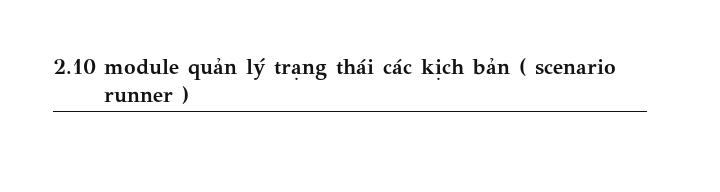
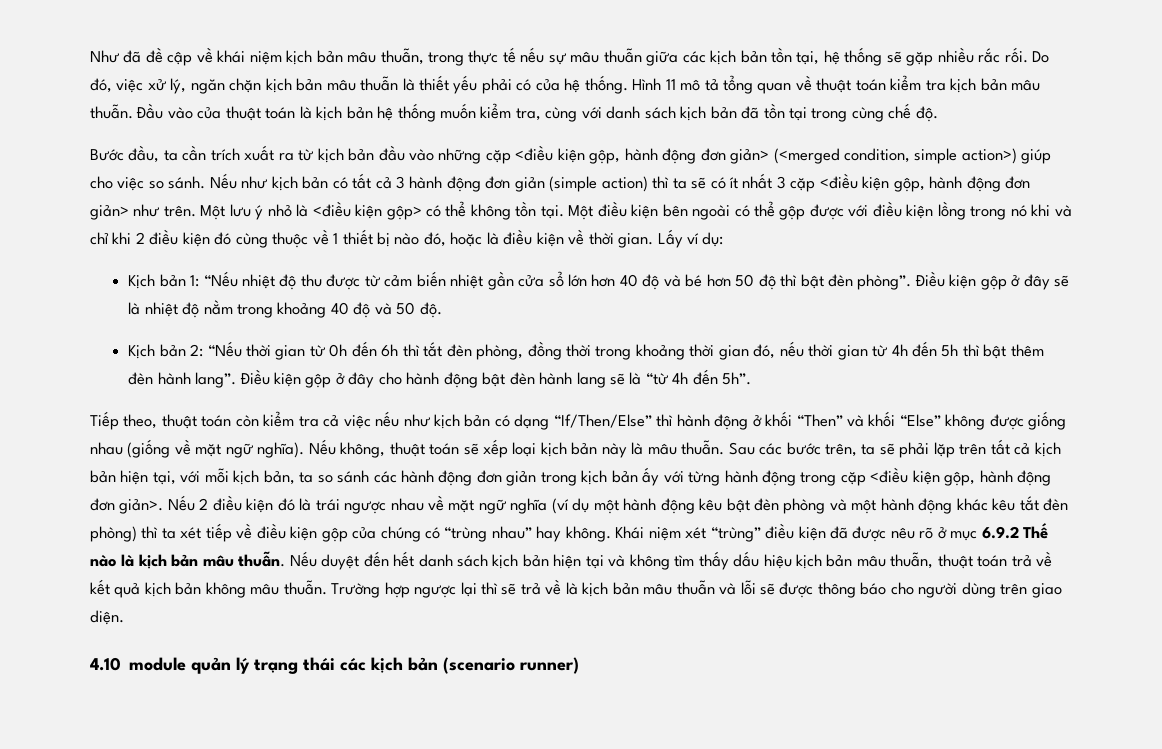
- 2.10 module quản lý trạng thái các kịch bản ( scenario runner )
+ Như đã đề cập về khái niệm kịch bản mâu thuẫn, trong thực tế nếu sự mâu thuẫn giữa các kịch bản tồn tại, hệ thống sẽ gặp nhiều rắc rối. Do đó, việc xử lý, ngăn chặn kịch bản mâu thuẫn là thiết yếu phải có của hệ thống. Hình 11 mô tả tổng quan về thuật toán kiểm tra kịch bản mâu thuẫn. Đầu vào của thuật toán là kịch bản hệ thống muốn kiểm tra, cùng với danh sách kịch bản đã tồn tại trong cùng chế độ.
+ Bước đầu, ta cần trích xuất ra từ kịch bản đầu vào những cặp <điều kiện gộp, hành động đơn giản> (<merged condition, simple action>) giúp cho việc so sánh. Nếu như kịch bản có tất cả 3 hành động đơn giản (simple action) thì ta sẽ có ít nhất 3 cặp <điều kiện gộp, hành động đơn giản> như trên. Một lưu ý nhỏ là <điều kiện gộp> có thể không tồn tại. Một điều kiện bên ngoài có thể gộp được với điều kiện lồng trong nó khi và chỉ khi 2 điều kiện đó cùng thuộc về 1 thiết bị nào đó, hoặc là điều kiện về thời gian. Lấy ví dụ:
+ Kịch bản 1: “Nếu nhiệt độ thu được từ cảm biến nhiệt gần cửa sổ lớn hơn 40 độ và bé hơn 50 độ thì bật đèn phòng”. Điều kiện gộp ở đây sẽ là nhiệt độ nằm trong khoảng 40 độ và 50 độ.
+ Kịch bản 2: “Nếu thời gian từ 0h đến 6h thì tắt đèn phòng, đồng thời trong khoảng thời gian đó, nếu thời gian từ 4h đến 5h thì bật thêm đèn hành lang”. Điều kiện gộp ở đây cho hành động bật đèn hành lang sẽ là “từ 4h đến 5h”.
+ Tiếp theo, thuật toán còn kiểm tra cả việc nếu như kịch bản có dạng “If/Then/Else” thì hành động ở khối “Then” và khối “Else” không được giống nhau (giống về mặt ngữ nghĩa). Nếu không, thuật toán sẽ xếp loại kịch bản này là mâu thuẫn. Sau các bước trên, ta sẽ phải lặp trên tất cả kịch bản hiện tại, với mỗi kịch bản, ta so sánh các hành động đơn giản trong kịch bản ấy với từng hành động trong cặp <điều kiện gộp, hành động đơn giản>. Nếu 2 điều kiện đó là trái ngược nhau về mặt ngữ nghĩa (ví dụ một hành động kêu bật đèn phòng và một hành động khác kêu tắt đèn phòng) thì ta xét tiếp về điều kiện gộp của chúng có “trùng nhau” hay không. Khái niệm xét “trùng” điều kiện đã được nêu rõ ở mục 6.9.2 Thế nào là kịch bản mâu thuẫn. Nếu duyệt đến hết danh sách kịch bản hiện tại và không tìm thấy dấu hiệu kịch bản mâu thuẫn, thuật toán trả về kết quả kịch bản không mâu thuẫn. Trường hợp ngược lại thì sẽ trả về là kịch bản mâu thuẫn và lỗi sẽ được thông báo cho người dùng trên giao diện.
+ 4.10 module quản lý trạng thái các kịch bản (scenario runner)

